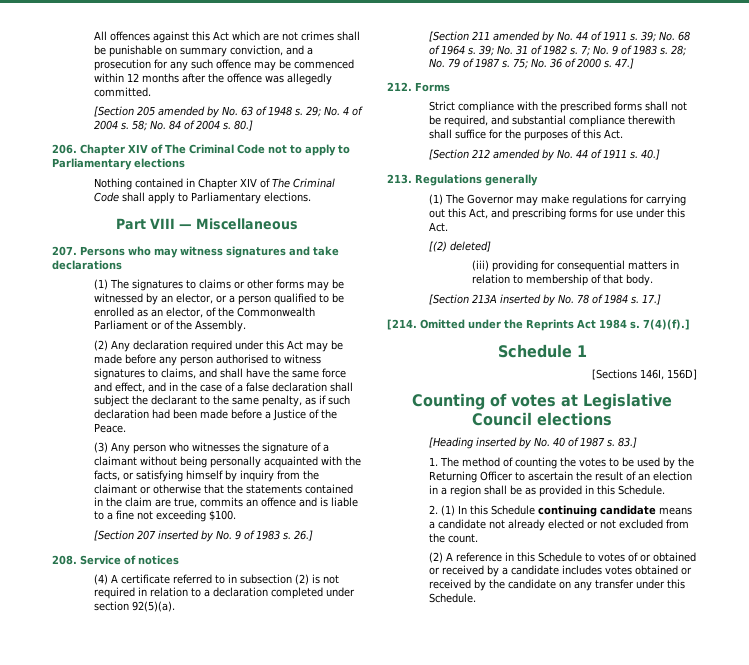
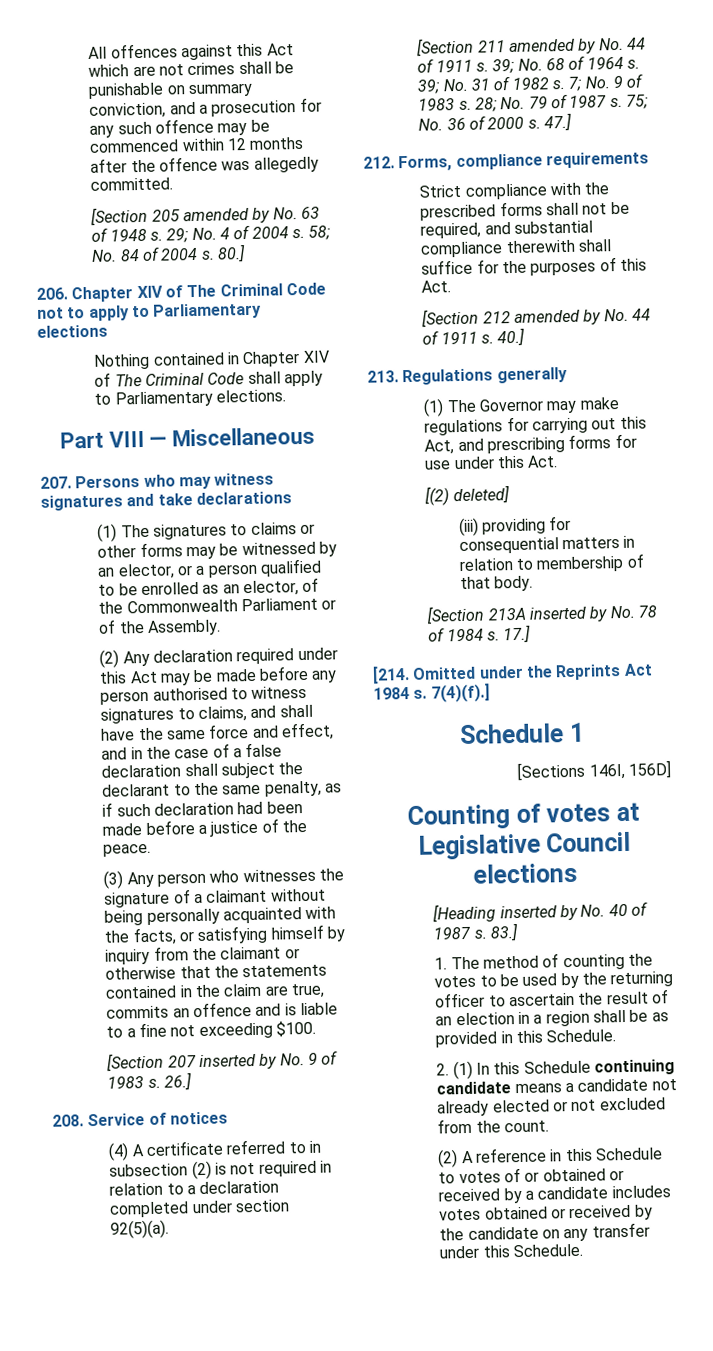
- (2) Any declaration required under this Act may be made before any person authorised to witness signatures to claims, and shall have the same force and effect, and in the case of a false declaration shall subject the declarant to the same penalty, as if such declaration had been made before a Justice of the Peace.
+ (2) Any declaration required under this Act may be made before any person authorised to witness signatures to claims, and shall have the same force and effect, and in the case of a false declaration shall subject the declarant to the same penalty, as if such declaration had been made before a justice of the peace.
- 212. Forms
+ 212. Forms, compliance requirements
- 1. The method of counting the votes to be used by the Returning Officer to ascertain the result of an election in a region shall be as provided in this Schedule.
+ 1. The method of counting the votes to be used by the returning officer to ascertain the result of an election in a region shall be as provided in this Schedule.

